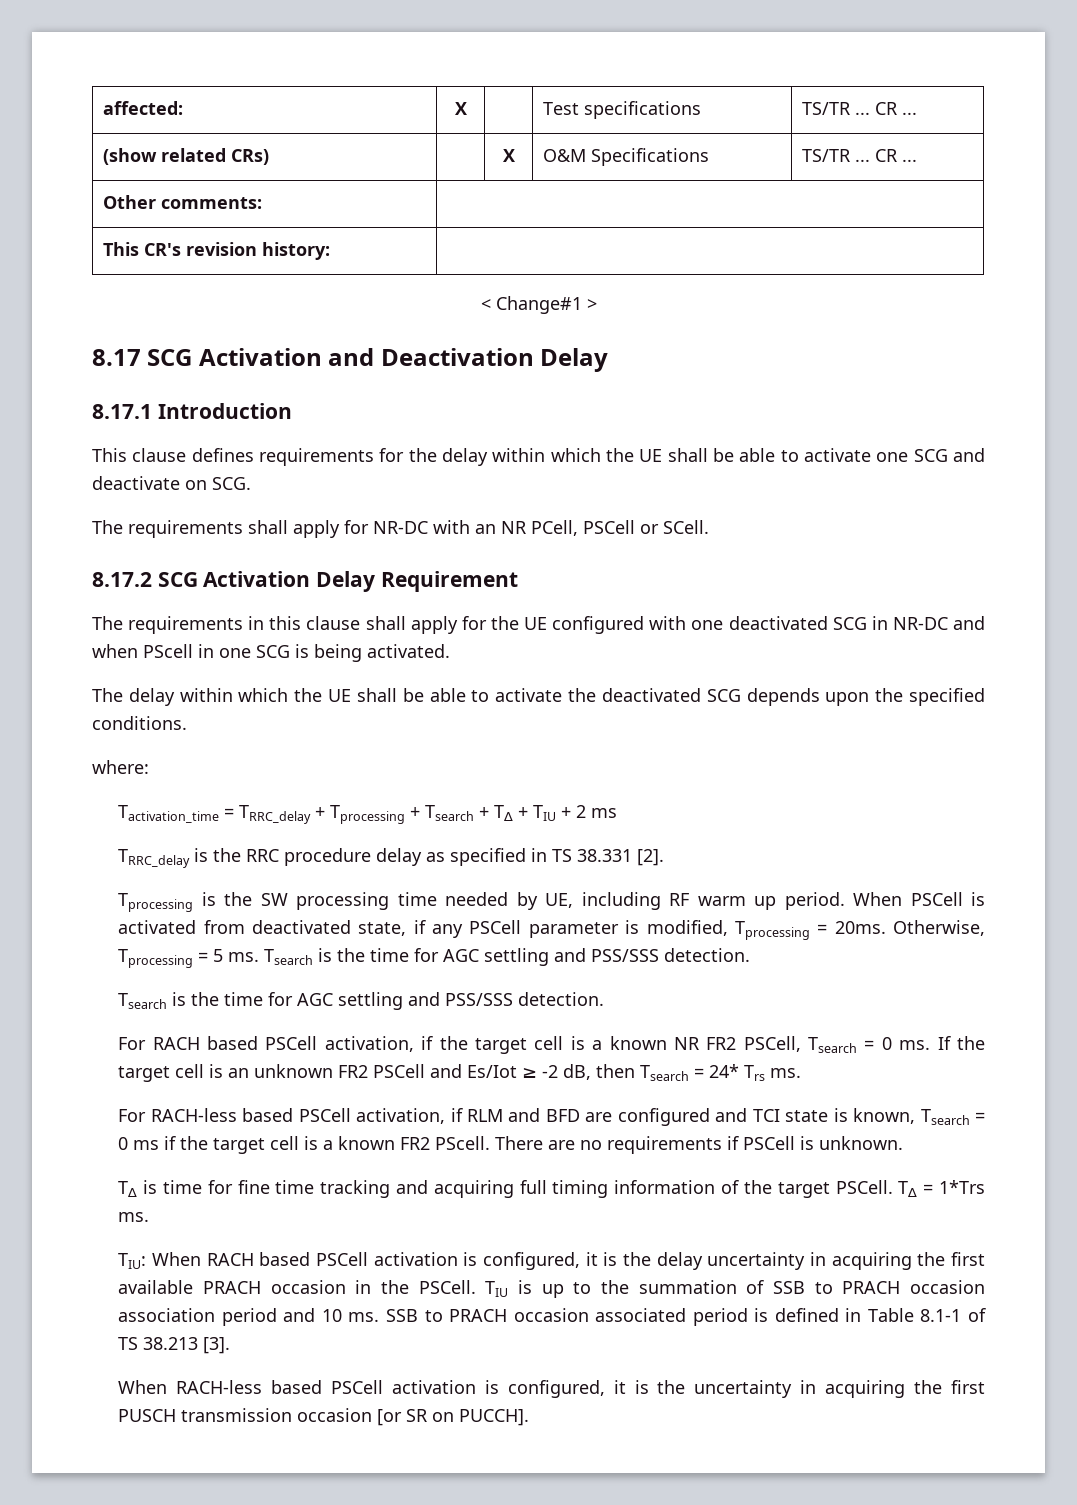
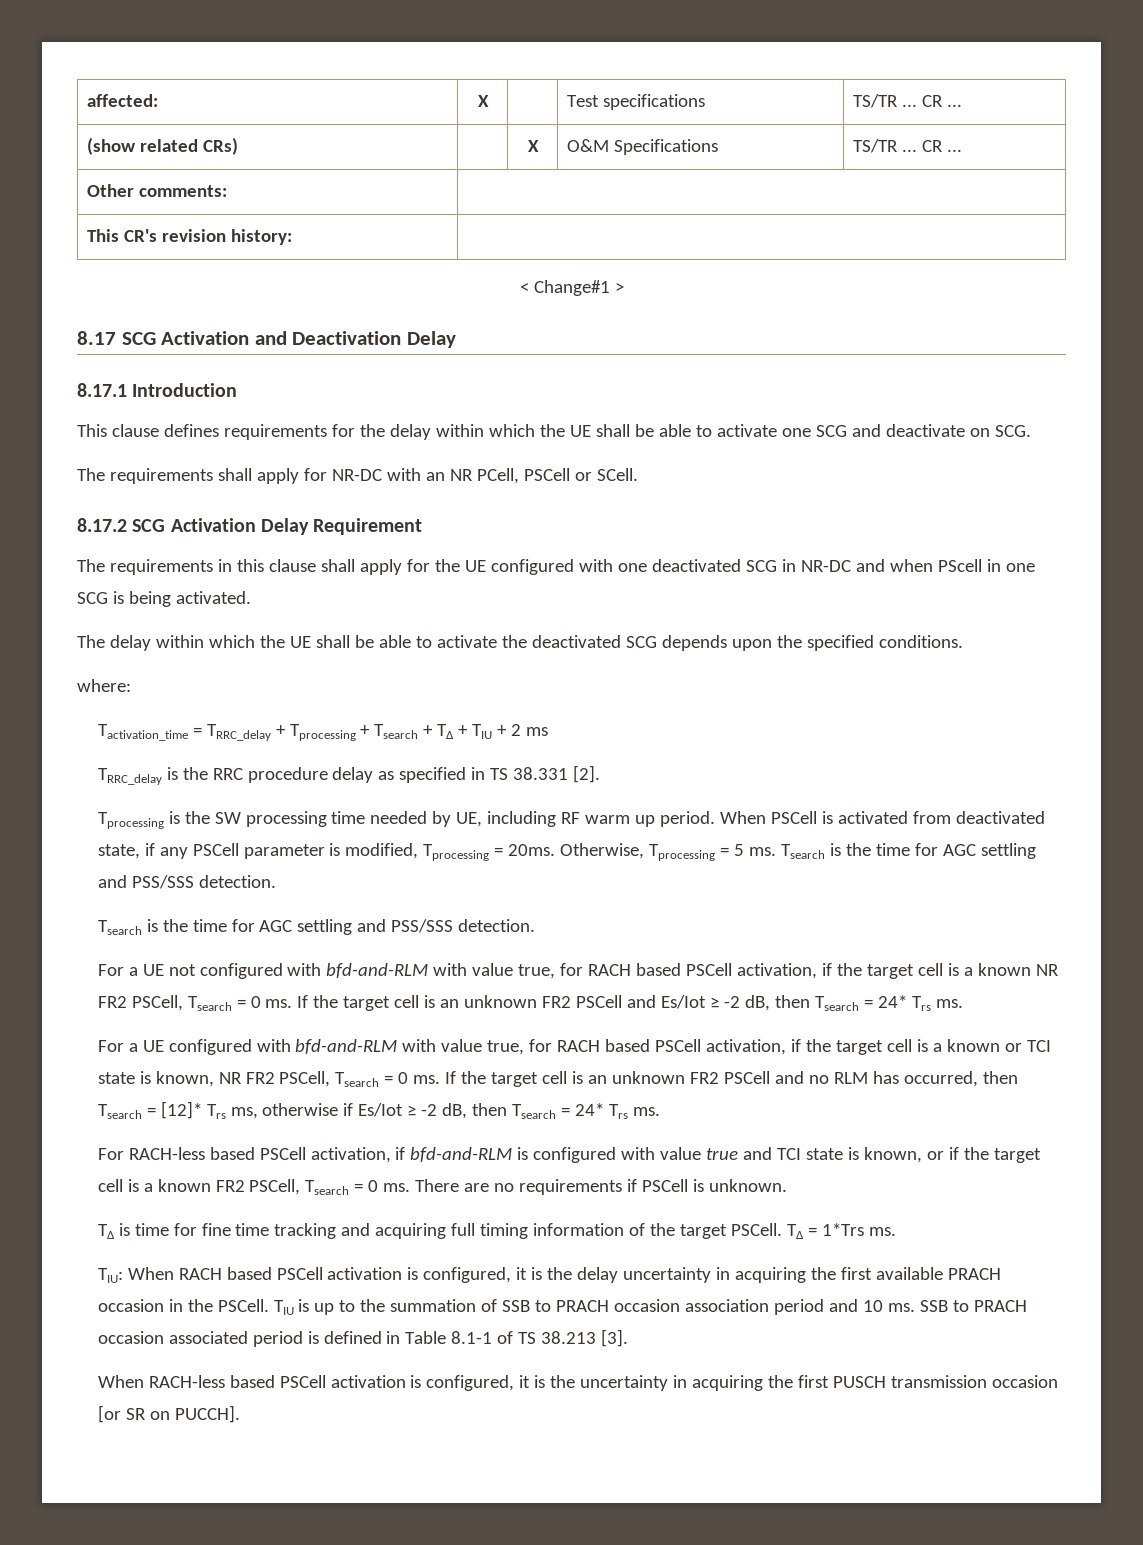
- For RACH based PSCell activation, if the target cell is a known NR FR2 PSCell, Tsearch = 0 ms.
+ For a UE not configured with bfd-and-RLM with value true, for RACH based PSCell activation, if the target cell is a known NR FR2 PSCell, Tsearch = 0 ms.
+ For a UE configured with bfd-and-RLM with value true, for RACH based PSCell activation, if the target cell is a known or TCI state is known, NR FR2 PSCell, Tsearch = 0 ms. If the target cell is an unknown FR2 PSCell and no RLM has occurred, then Tsearch = [12]* Trs ms, otherwise if Es/Iot ≥ -2 dB, then Tsearch = 24* Trs ms.
- For RACH-less based PSCell activation, if RLM and BFD are configured and TCI state is known, Tsearch = 0 ms if the target cell is a known FR2 PScell.
+ For RACH-less based PSCell activation, if bfd-and-RLM is configured with value true and TCI state is known, or if the target cell is a known FR2 PSCell, Tsearch = 0 ms.

